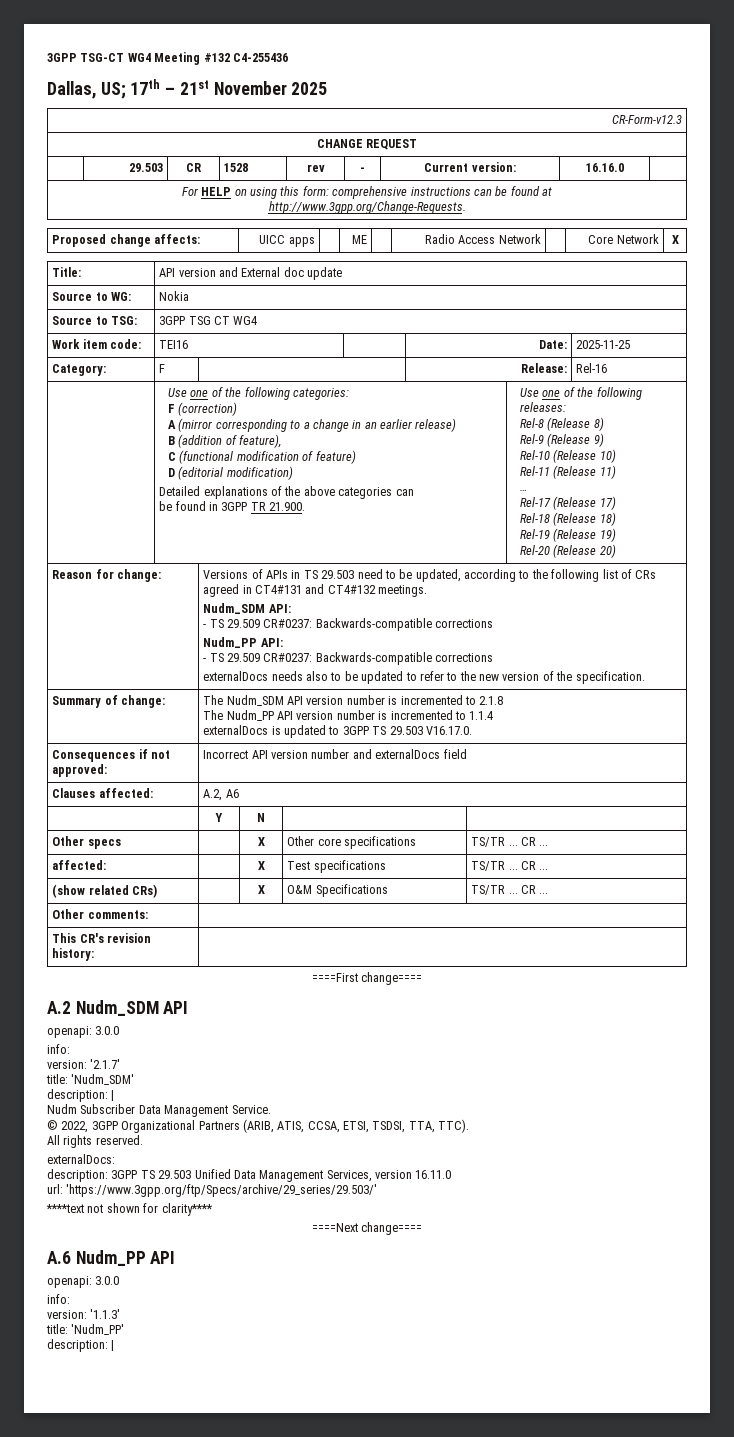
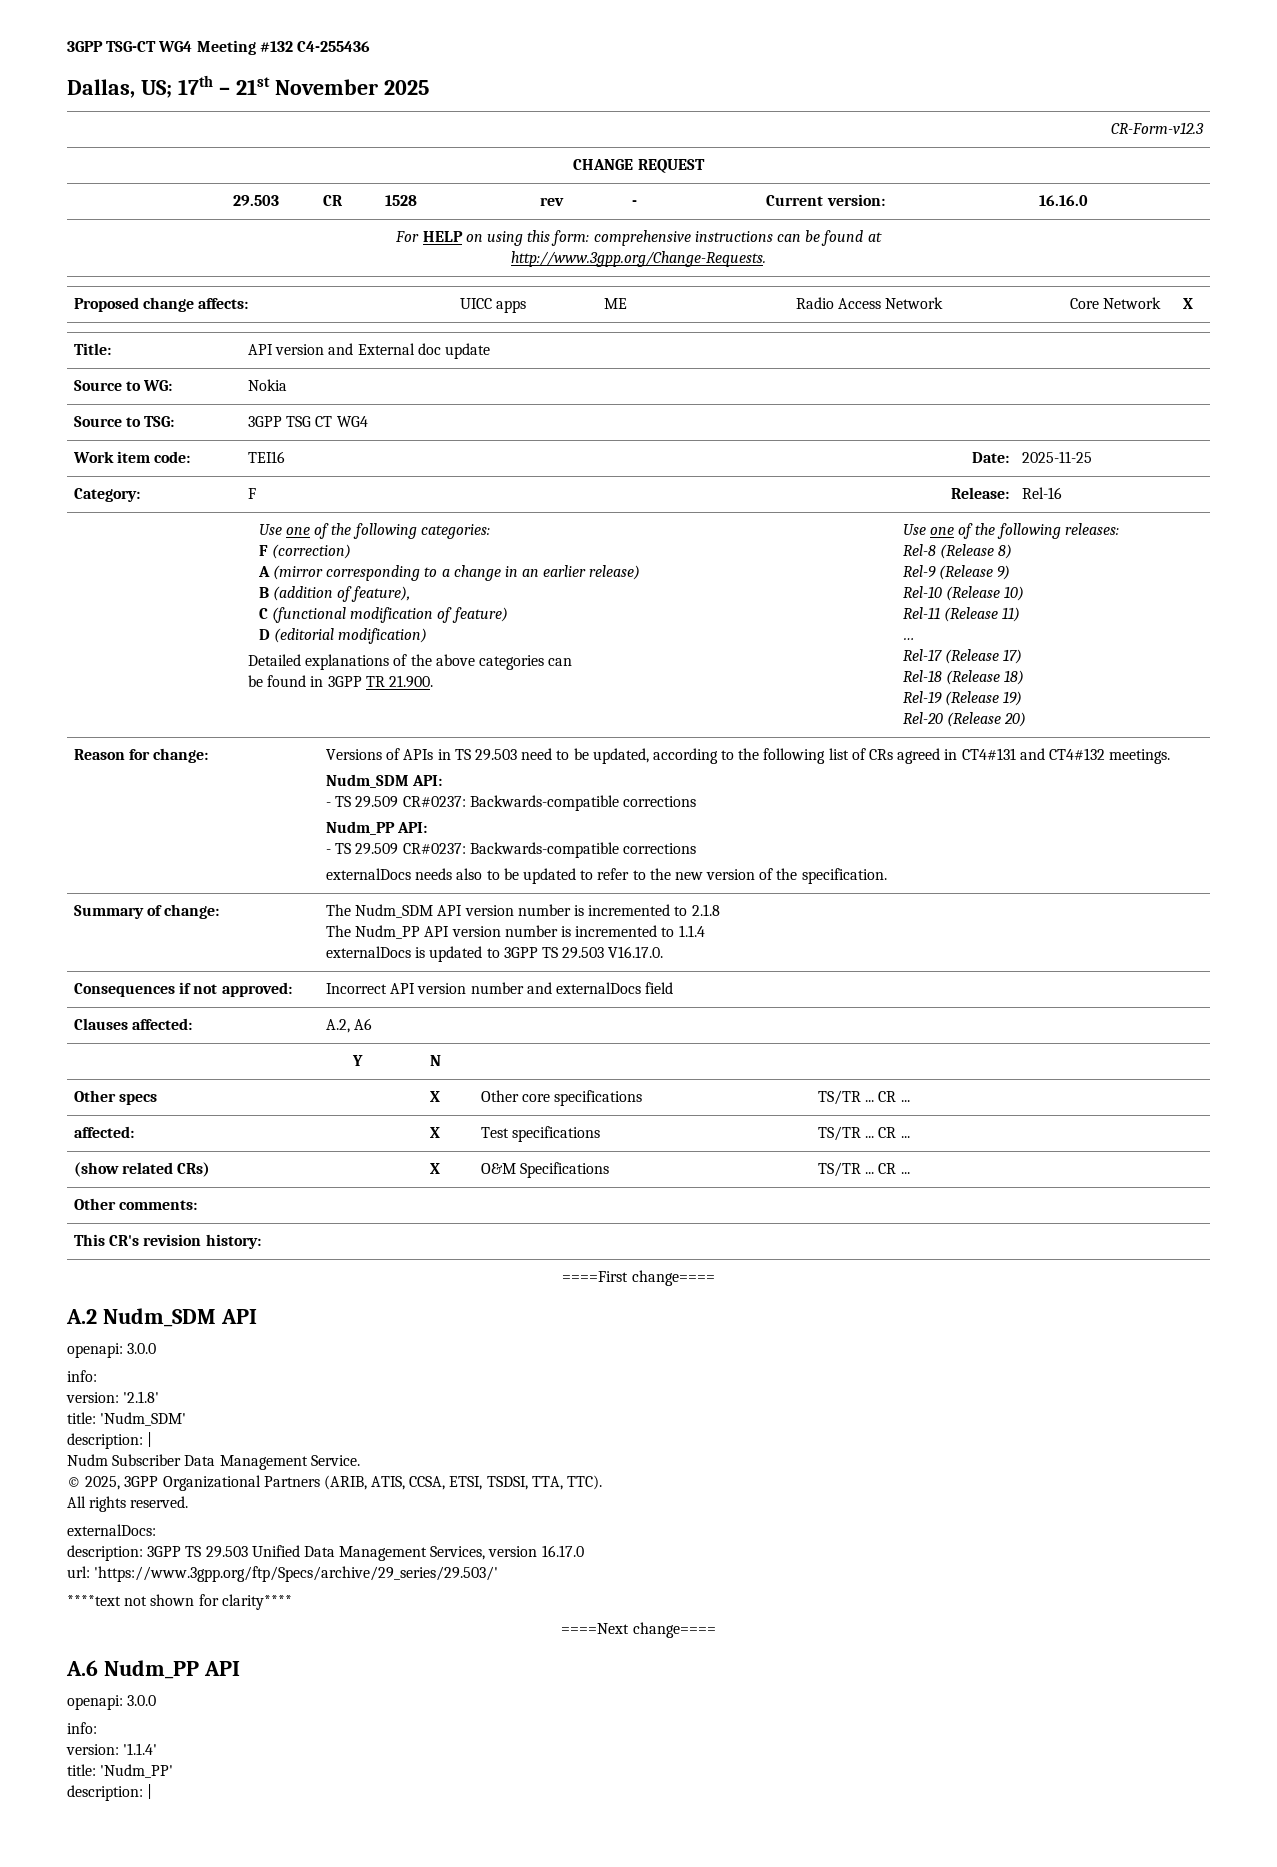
- version: '2.1.7'
+ version: '2.1.8'
- © 2022, 3GPP Organizational Partners (ARIB, ATIS, CCSA, ETSI, TSDSI, TTA, TTC).
+ © 2025, 3GPP Organizational Partners (ARIB, ATIS, CCSA, ETSI, TSDSI, TTA, TTC).
- description: 3GPP TS 29.503 Unified Data Management Services, version 16.11.0
+ description: 3GPP TS 29.503 Unified Data Management Services, version 16.17.0
- version: '1.1.3'
+ version: '1.1.4'

